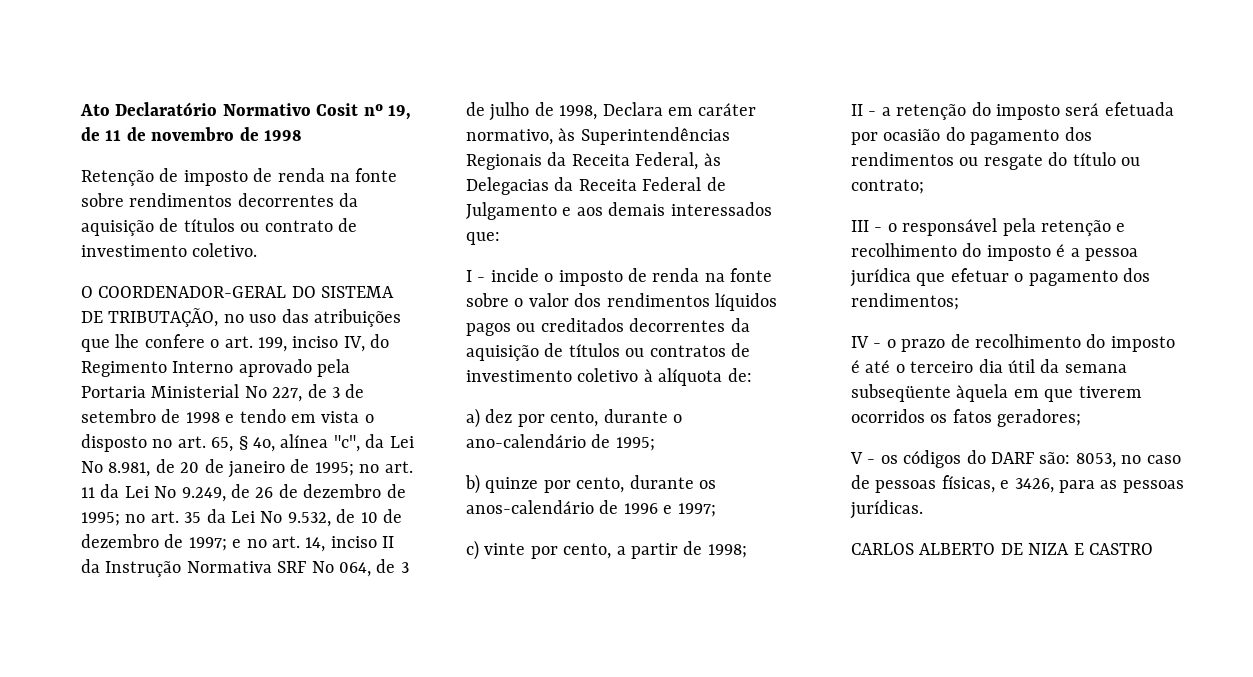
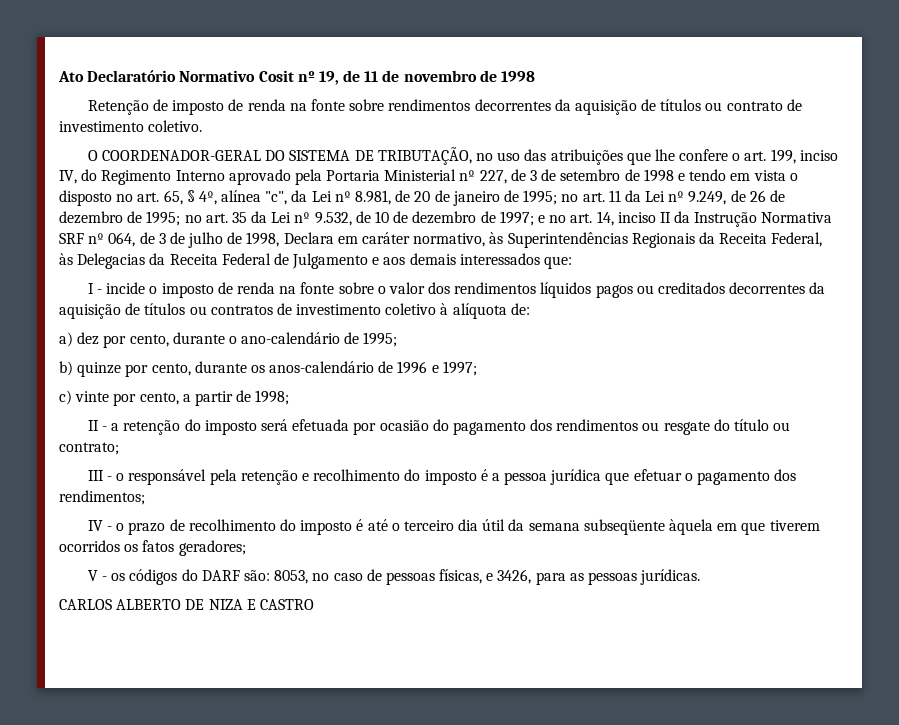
- O COORDENADOR-GERAL DO SISTEMA DE TRIBUTAÇÃO, no uso das atribuições que lhe confere o art. 199, inciso IV, do Regimento Interno aprovado pela Portaria Ministerial No 227, de 3 de setembro de 1998 e tendo em vista o disposto no art. 65, § 4o, alínea "c", da Lei No 8.981, de 20 de janeiro de 1995;
+ O COORDENADOR-GERAL DO SISTEMA DE TRIBUTAÇÃO, no uso das atribuições que lhe confere o art. 199, inciso IV, do Regimento Interno aprovado pela Portaria Ministerial nº 227, de 3 de setembro de 1998 e tendo em vista o disposto no art. 65, § 4º, alínea "c", da Lei nº 8.981, de 20 de janeiro de 1995;
- no art. 11 da Lei No 9.249, de 26 de dezembro de 1995;
+ no art. 11 da Lei nº 9.249, de 26 de dezembro de 1995;
- no art. 35 da Lei No 9.532, de 10 de dezembro de 1997;
+ no art. 35 da Lei nº 9.532, de 10 de dezembro de 1997;
- e no art. 14, inciso II da Instrução Normativa SRF No 064, de 3 de julho de 1998, Declara em caráter normativo, às Superintendências Regionais da Receita Federal, às Delegacias da Receita Federal de Julgamento e aos demais interessados que:
+ e no art. 14, inciso II da Instrução Normativa SRF nº 064, de 3 de julho de 1998, Declara em caráter normativo, às Superintendências Regionais da Receita Federal, às Delegacias da Receita Federal de Julgamento e aos demais interessados que:

